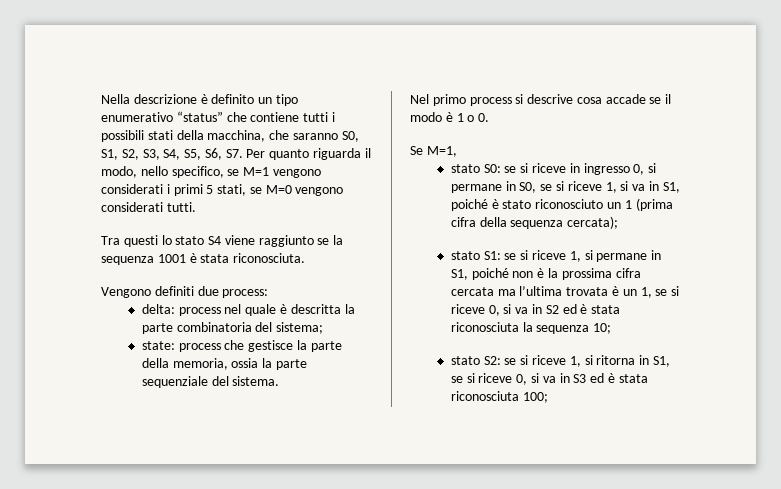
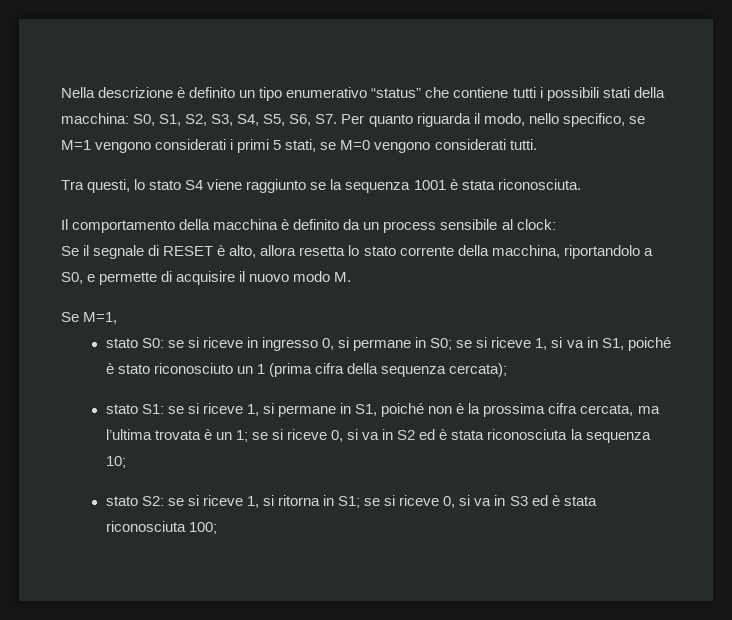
- Nella descrizione è definito un tipo enumerativo “status” che contiene tutti i possibili stati della macchina, che saranno S0, S1, S2, S3, S4, S5, S6, S7. Per quanto riguarda il modo, nello specifico, se M=1 vengono considerati i primi 5 stati, se M=0 vengono considerati tutti.
+ Nella descrizione è definito un tipo enumerativo “status” che contiene tutti i possibili stati della macchina: S0, S1, S2, S3, S4, S5, S6, S7. Per quanto riguarda il modo, nello specifico, se M=1 vengono considerati i primi 5 stati, se M=0 vengono considerati tutti.
- Tra questi lo stato S4 viene raggiunto se la sequenza 1001 è stata riconosciuta.
+ Tra questi, lo stato S4 viene raggiunto se la sequenza 1001 è stata riconosciuta.
- Vengono definiti due process:
- delta: process nel quale è descritta la parte combinatoria del sistema;
- state: process che gestisce la parte della memoria, ossia la parte sequenziale del sistema.
- Nel primo process si descrive cosa accade se il modo è 1 o 0.
+ Il comportamento della macchina è definito da un process sensibile al clock:
+ Se il segnale di RESET è alto, allora resetta lo stato corrente della macchina, riportandolo a S0, e permette di acquisire il nuovo modo M.
- stato S0: se si riceve in ingresso 0, si permane in S0, se si riceve 1, si va in S1, poiché è stato riconosciuto un 1 (prima cifra della sequenza cercata);
+ stato S0: se si riceve in ingresso 0, si permane in S0; se si riceve 1, si va in S1, poiché è stato riconosciuto un 1 (prima cifra della sequenza cercata);
- stato S1: se si riceve 1, si permane in S1, poiché non è la prossima cifra cercata ma l’ultima trovata è un 1, se si riceve 0, si va in S2 ed è stata riconosciuta la sequenza 10;
+ stato S1: se si riceve 1, si permane in S1, poiché non è la prossima cifra cercata, ma l’ultima trovata è un 1; se si riceve 0, si va in S2 ed è stata riconosciuta la sequenza 10;
- stato S2: se si riceve 1, si ritorna in S1, se si riceve 0, si va in S3 ed è stata riconosciuta 100;
+ stato S2: se si riceve 1, si ritorna in S1; se si riceve 0, si va in S3 ed è stata riconosciuta 100;

